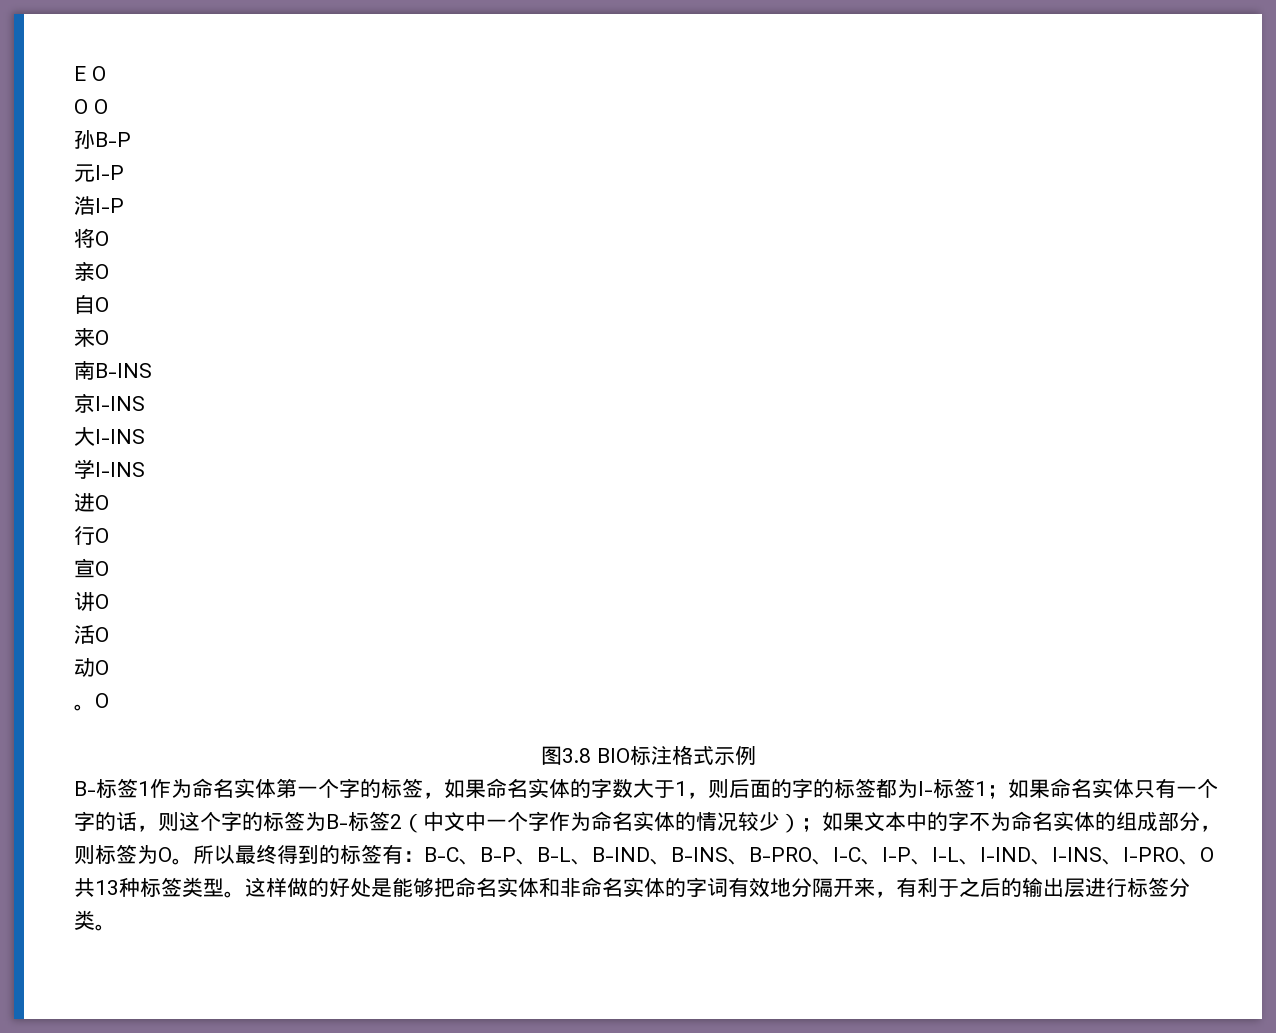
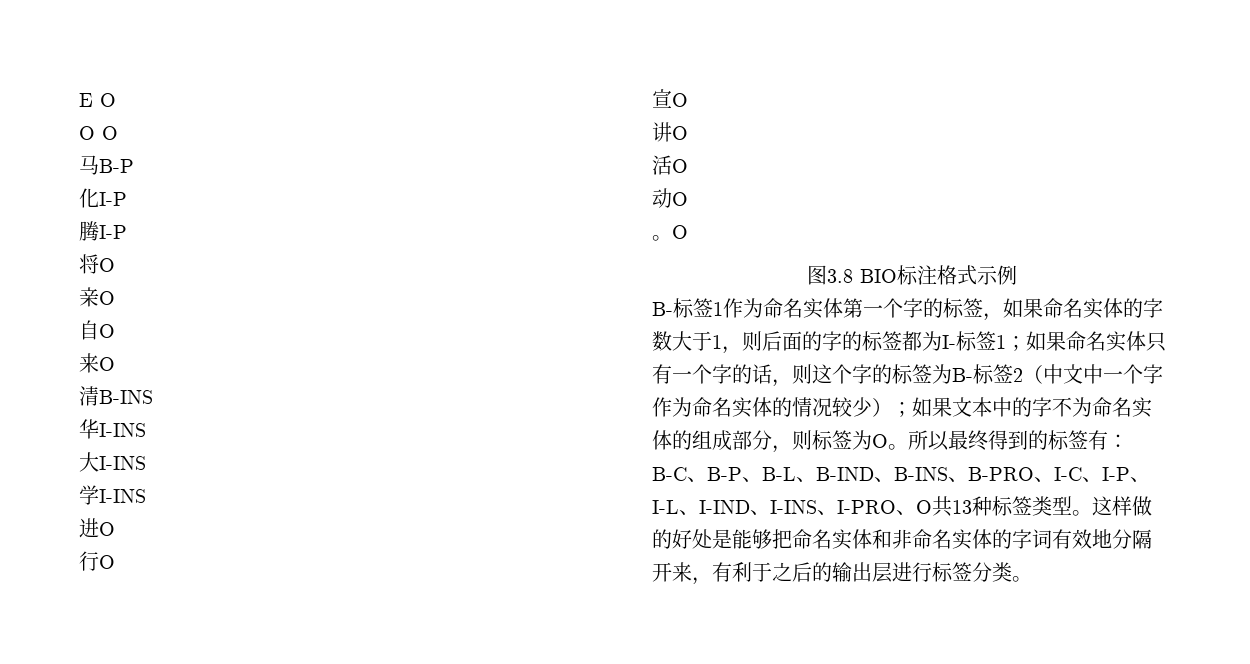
- 孙B-P
+ 马B-P
- 元I-P
- 浩I-P
+ 化I-P
+ 腾I-P
- 南B-INS
+ 清B-INS
- 京I-INS
+ 华I-INS

